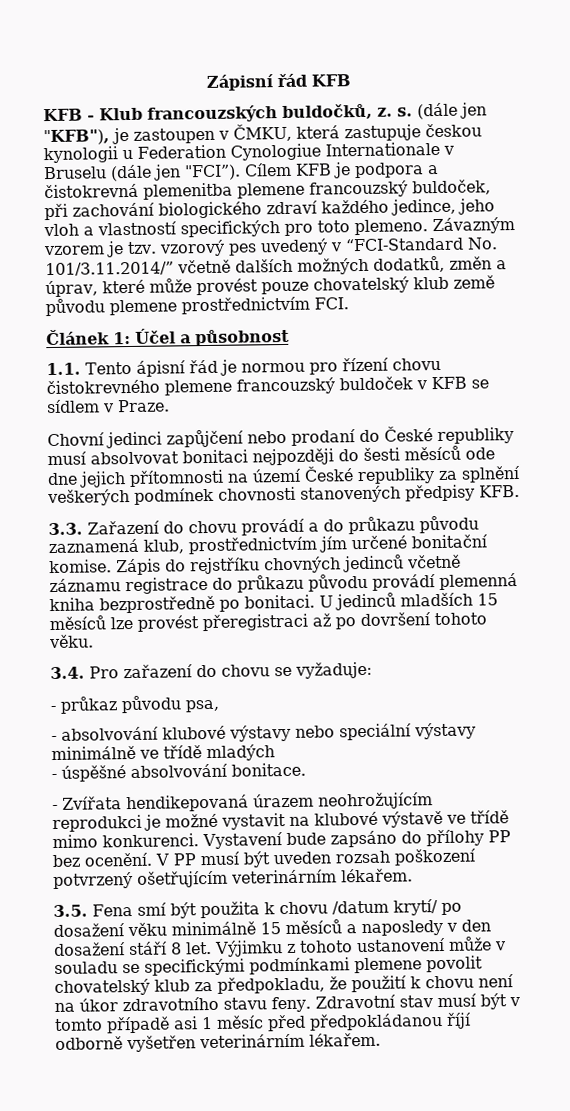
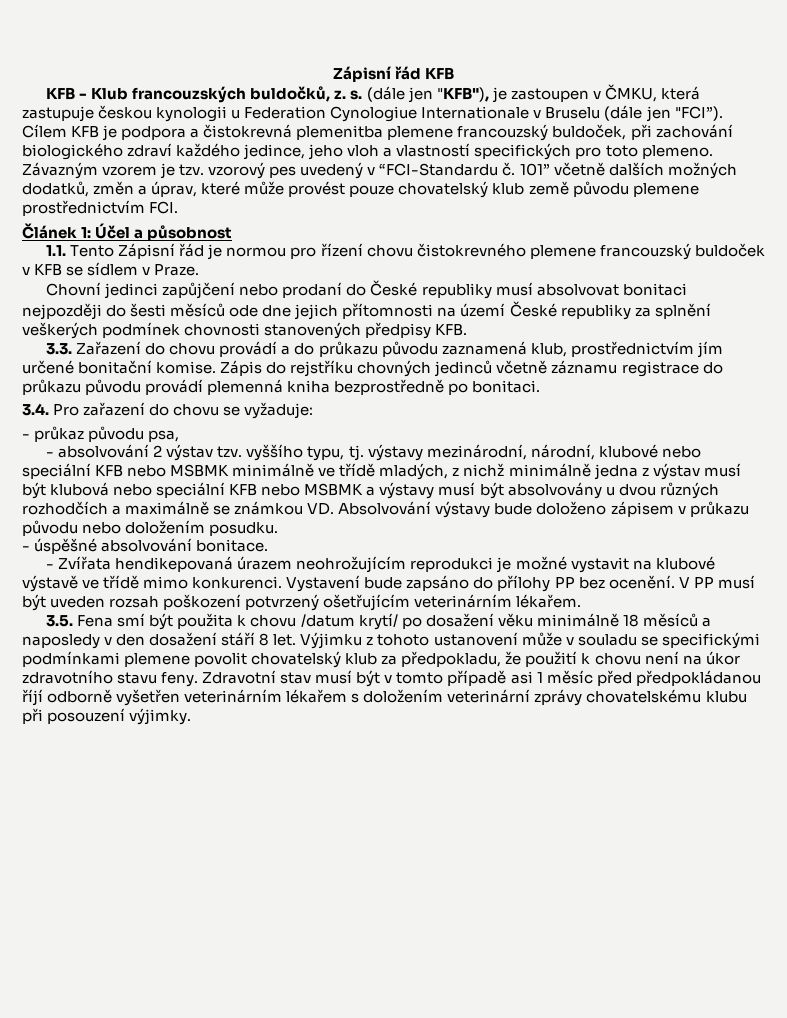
- Závazným vzorem je tzv. vzorový pes uvedený v “FCI-Standard No. 101/3.11.2014/” včetně dalších možných dodatků, změn a úprav, které může provést pouze chovatelský klub země původu plemene prostřednictvím FCI.
+ Závazným vzorem je tzv. vzorový pes uvedený v “FCI-Standardu č. 101” včetně dalších možných dodatků, změn a úprav, které může provést pouze chovatelský klub země původu plemene prostřednictvím FCI.
- 1.1. Tento ápisní řád je normou pro řízení chovu čistokrevného plemene francouzský buldoček v KFB se sídlem v Praze.
+ 1.1. Tento Zápisní řád je normou pro řízení chovu čistokrevného plemene francouzský buldoček v KFB se sídlem v Praze.
- U jedinců mladších 15 měsíců lze provést přeregistraci až po dovršení tohoto věku.
- - absolvování klubové výstavy nebo speciální výstavy minimálně ve třídě mladých
+ - absolvování 2 výstav tzv. vyššího typu, tj. výstavy mezinárodní, národní, klubové nebo speciální KFB nebo MSBMK minimálně ve třídě mladých, z nichž minimálně jedna z výstav musí být klubová nebo speciální KFB nebo MSBMK a výstavy musí být absolvovány u dvou různých rozhodčích a maximálně se známkou VD. Absolvování výstavy bude doloženo zápisem v průkazu původu nebo doložením posudku.
- 3.5. Fena smí být použita k chovu /datum krytí/ po dosažení věku minimálně 15 měsíců a naposledy v den dosažení stáří 8 let.
+ 3.5. Fena smí být použita k chovu /datum krytí/ po dosažení věku minimálně 18 měsíců a naposledy v den dosažení stáří 8 let.
- Zdravotní stav musí být v tomto případě asi 1 měsíc před předpokládanou říjí odborně vyšetřen veterinárním lékařem.
+ Zdravotní stav musí být v tomto případě asi 1 měsíc před předpokládanou říjí odborně vyšetřen veterinárním lékařem s doložením veterinární zprávy chovatelskému klubu při posouzení výjimky.

